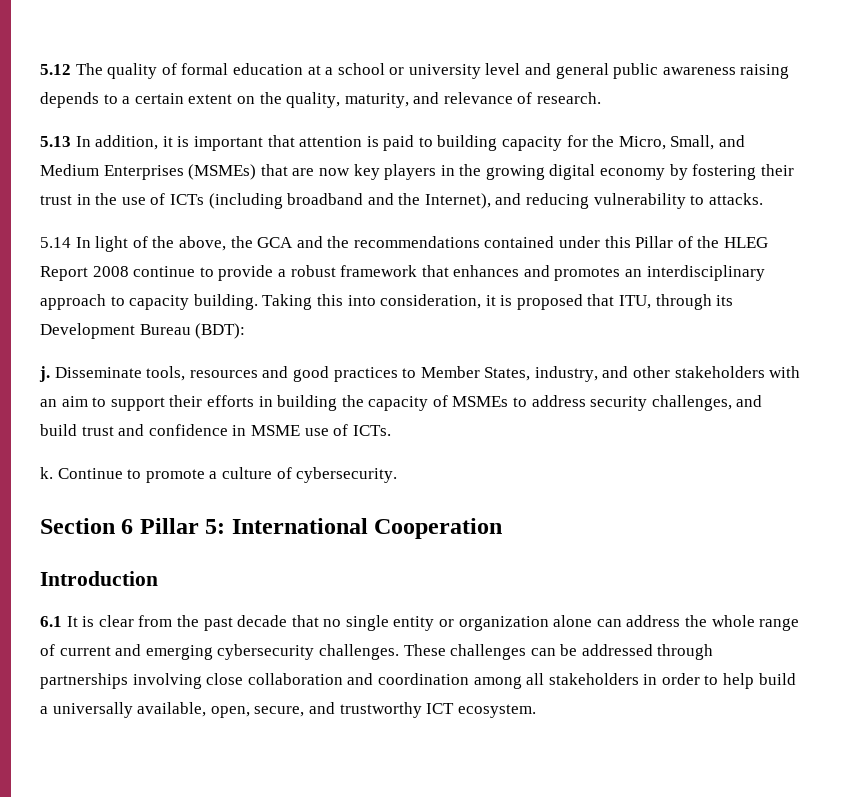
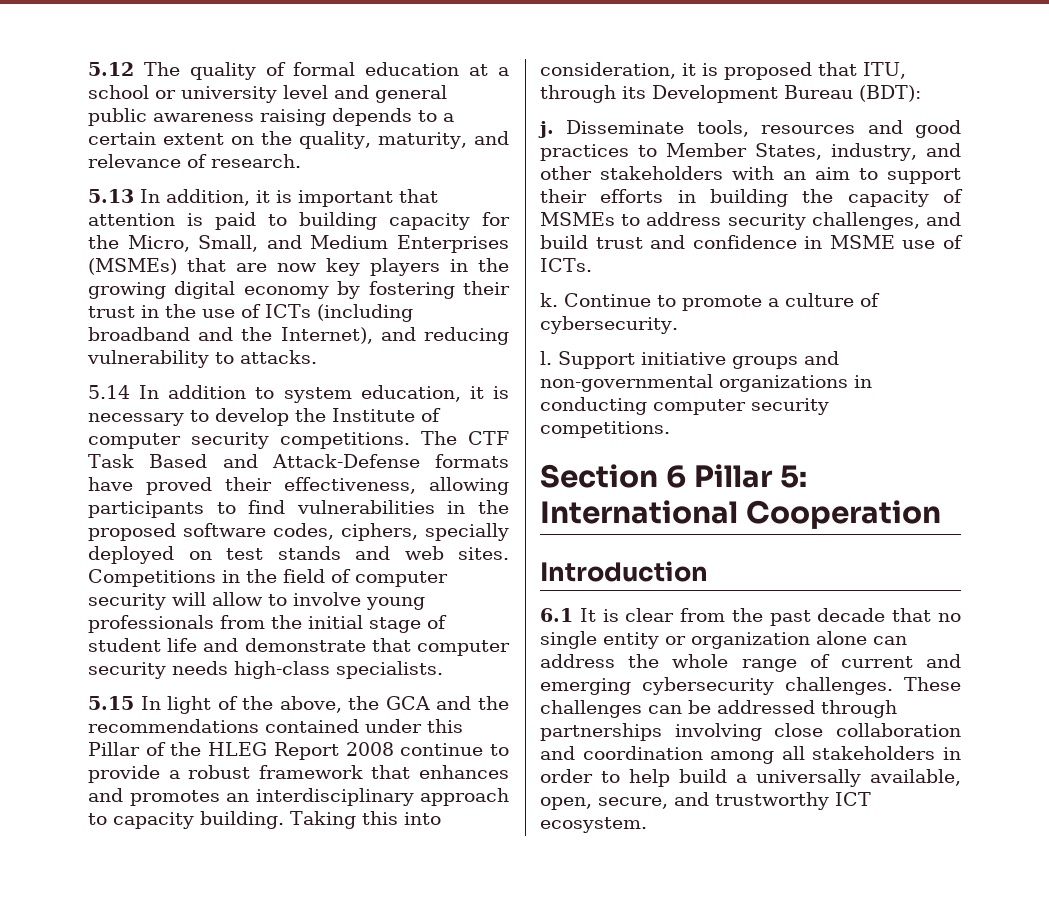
- 5.14 In light of the above, the GCA and the recommendations contained under this Pillar of the HLEG Report 2008 continue to provide a robust framework that enhances and promotes an interdisciplinary approach to capacity building.
+ 5.14 In addition to system education, it is necessary to develop the Institute of computer security competitions. The CTF Task Based and Attack-Defense formats have proved their effectiveness, allowing participants to find vulnerabilities in the proposed software codes, ciphers, specially deployed on test stands and web sites. Competitions in the field of computer security will allow to involve young professionals from the initial stage of student life and demonstrate that computer security needs high-class specialists.
+ 5.15 In light of the above, the GCA and the recommendations contained under this Pillar of the HLEG Report 2008 continue to provide a robust framework that enhances and promotes an interdisciplinary approach to capacity building.
+ l. Support initiative groups and non-governmental organizations in conducting computer security competitions.

